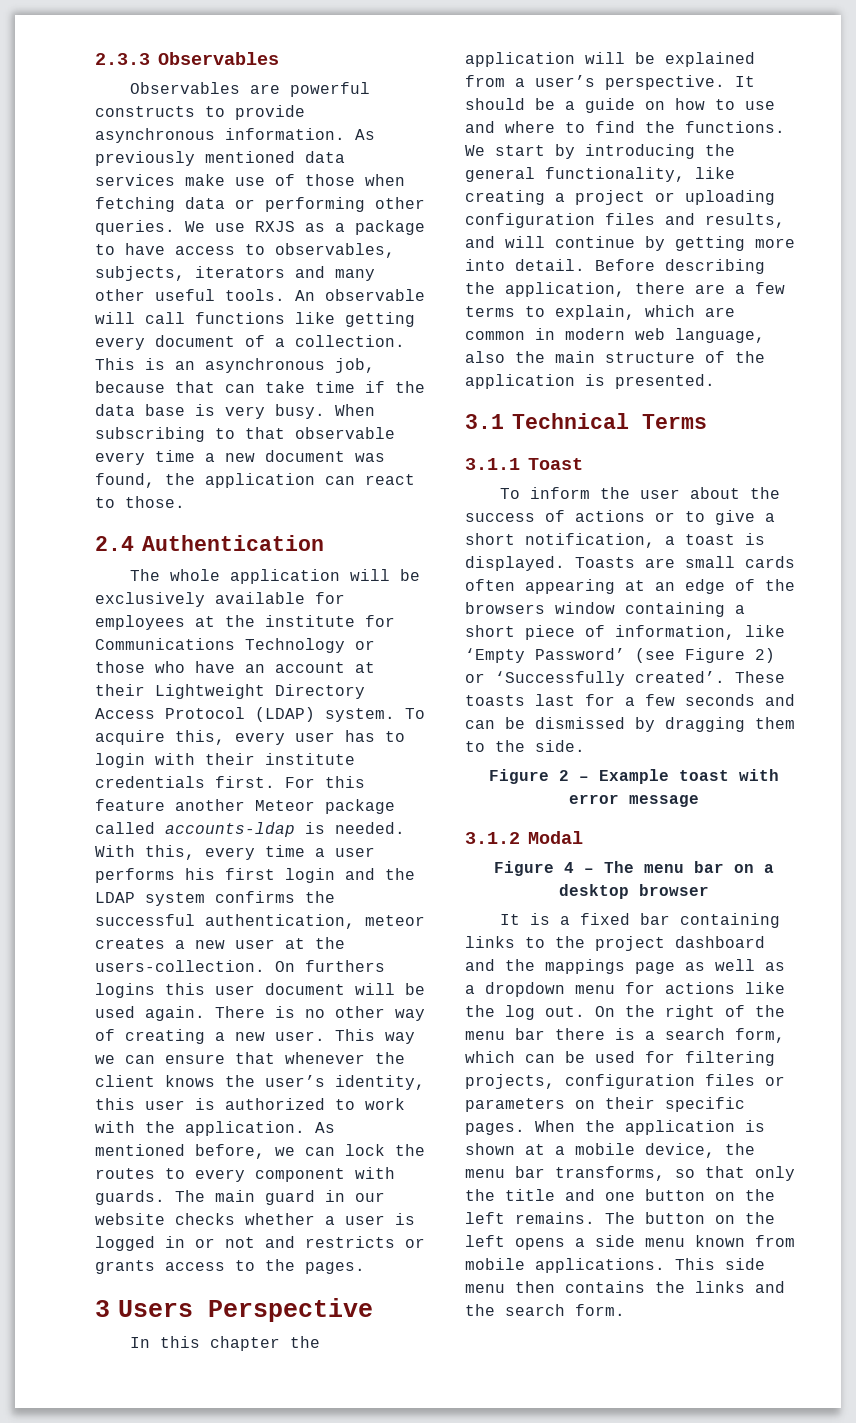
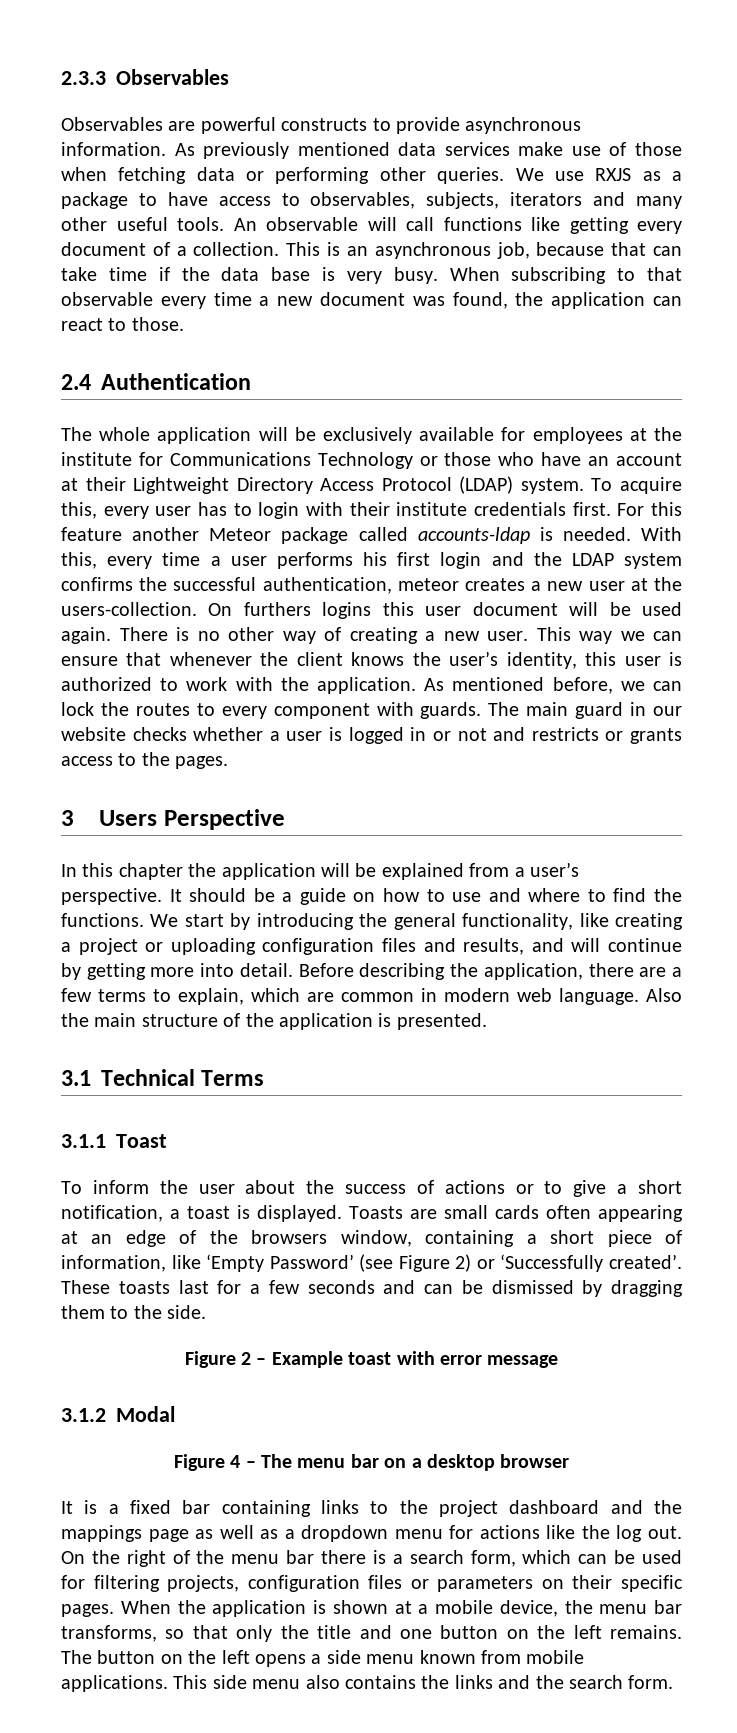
- Before describing the application, there are a few terms to explain, which are common in modern web language, also the main structure of the application is presented.
+ Before describing the application, there are a few terms to explain, which are common in modern web language. Also the main structure of the application is presented.
- Toasts are small cards often appearing at an edge of the browsers window containing a short piece of information, like ‘Empty Password’ (see Figure 2) or ‘Successfully created’.
+ Toasts are small cards often appearing at an edge of the browsers window, containing a short piece of information, like ‘Empty Password’ (see Figure 2) or ‘Successfully created’.
- This side menu then contains the links and the search form.
+ This side menu also contains the links and the search form.

